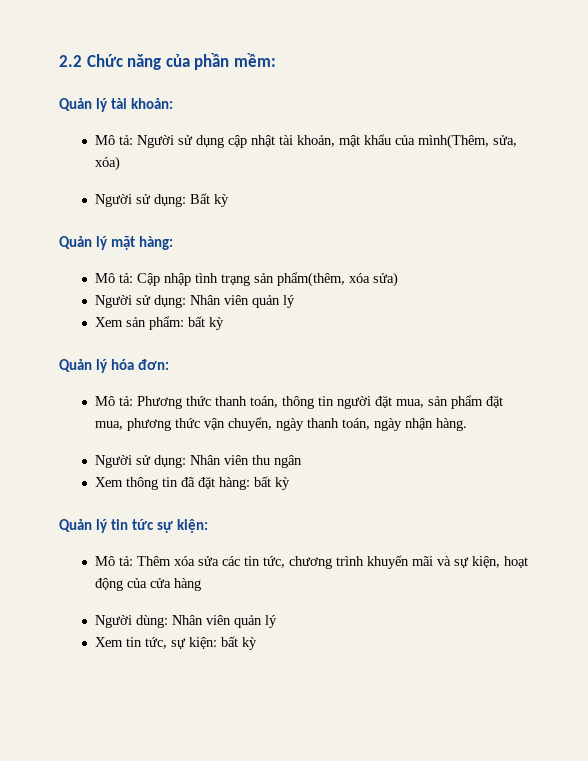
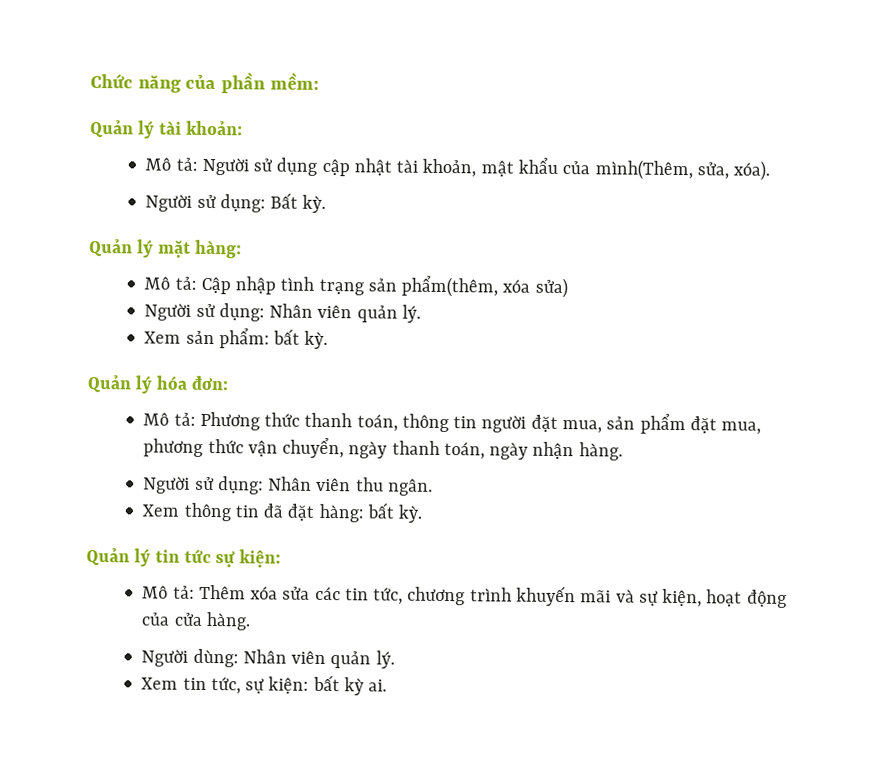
- 2.2 Chức năng của phần mềm:
+ Chức năng của phần mềm:
- Mô tả: Người sử dụng cập nhật tài khoản, mật khẩu của mình(Thêm, sửa, xóa)
+ Mô tả: Người sử dụng cập nhật tài khoản, mật khẩu của mình(Thêm, sửa, xóa).
- Người sử dụng: Bất kỳ
+ Người sử dụng: Bất kỳ.
- Người sử dụng: Nhân viên quản lý
+ Người sử dụng: Nhân viên quản lý.
- Xem sản phẩm: bất kỳ
+ Xem sản phẩm: bất kỳ.
- Người sử dụng: Nhân viên thu ngân
+ Người sử dụng: Nhân viên thu ngân.
- Xem thông tin đã đặt hàng: bất kỳ
+ Xem thông tin đã đặt hàng: bất kỳ.
- Mô tả: Thêm xóa sửa các tin tức, chương trình khuyến mãi và sự kiện, hoạt động của cửa hàng
+ Mô tả: Thêm xóa sửa các tin tức, chương trình khuyến mãi và sự kiện, hoạt động của cửa hàng.
- Người dùng: Nhân viên quản lý
+ Người dùng: Nhân viên quản lý.
- Xem tin tức, sự kiện: bất kỳ
+ Xem tin tức, sự kiện: bất kỳ ai.

